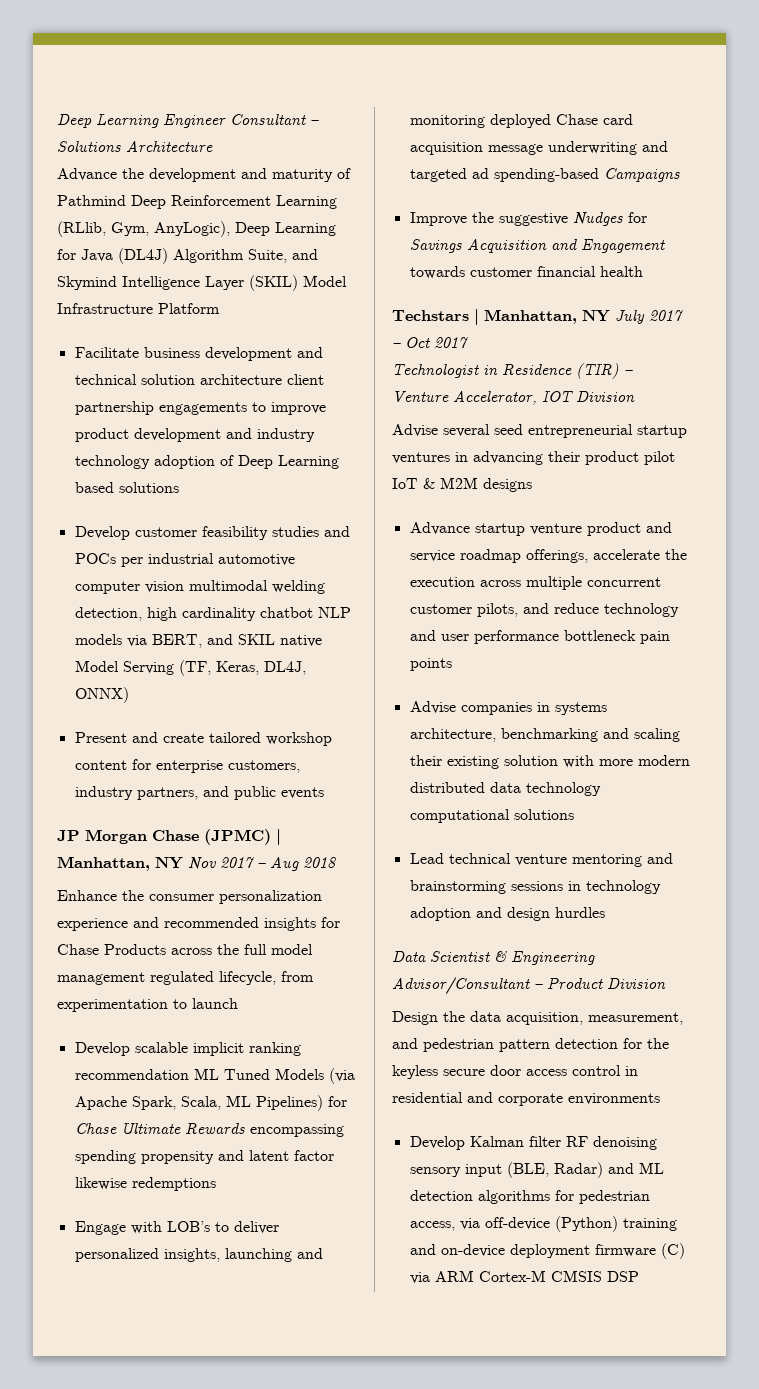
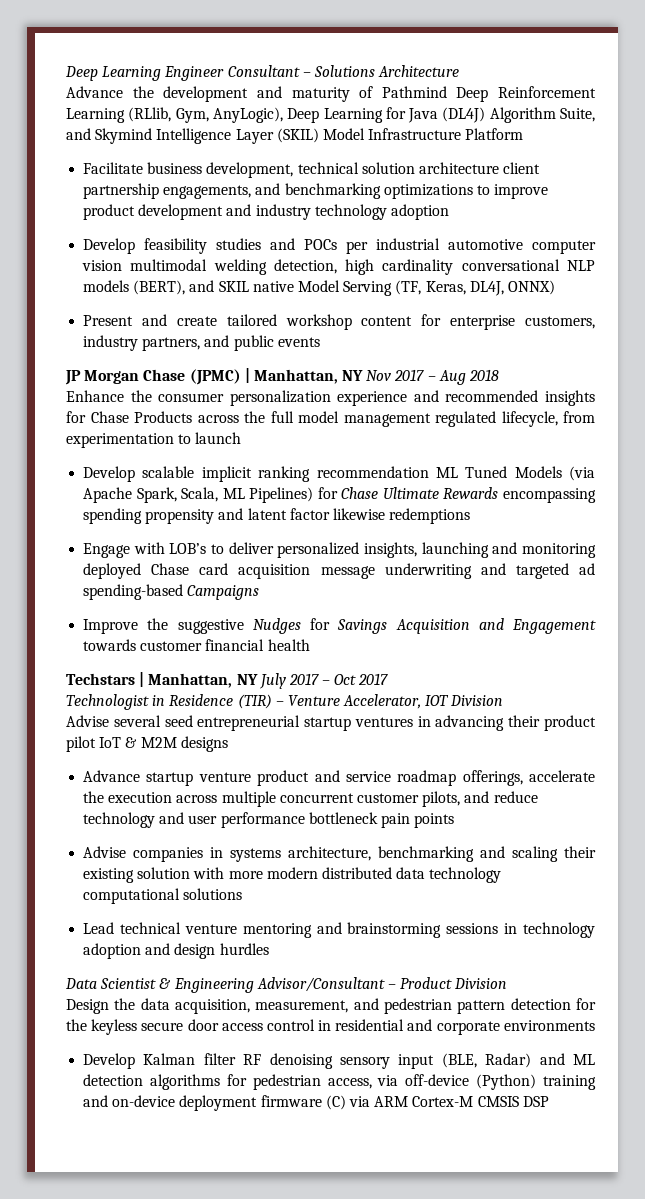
- Facilitate business development and technical solution architecture client partnership engagements to improve product development and industry technology adoption of Deep Learning based solutions
- Develop customer feasibility studies and POCs per industrial automotive computer vision multimodal welding detection, high cardinality chatbot NLP models via BERT, and SKIL native Model Serving (TF, Keras, DL4J, ONNX)
+ Facilitate business development, technical solution architecture client partnership engagements, and benchmarking optimizations to improve product development and industry technology adoption
+ Develop feasibility studies and POCs per industrial automotive computer vision multimodal welding detection, high cardinality conversational NLP models (BERT), and SKIL native Model Serving (TF, Keras, DL4J, ONNX)

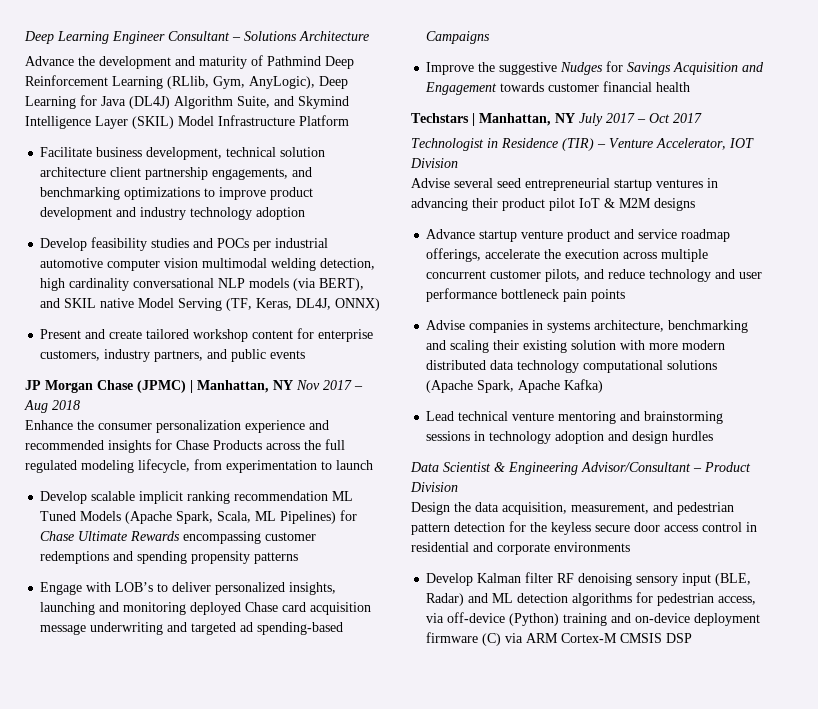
- Develop feasibility studies and POCs per industrial automotive computer vision multimodal welding detection, high cardinality conversational NLP models (BERT), and SKIL native Model Serving (TF, Keras, DL4J, ONNX)
+ Develop feasibility studies and POCs per industrial automotive computer vision multimodal welding detection, high cardinality conversational NLP models (via BERT), and SKIL native Model Serving (TF, Keras, DL4J, ONNX)
- Enhance the consumer personalization experience and recommended insights for Chase Products across the full model management regulated lifecycle, from experimentation to launch
+ Enhance the consumer personalization experience and recommended insights for Chase Products across the full regulated modeling lifecycle, from experimentation to launch
- Develop scalable implicit ranking recommendation ML Tuned Models (via Apache Spark, Scala, ML Pipelines) for Chase Ultimate Rewards encompassing spending propensity and latent factor likewise redemptions
+ Develop scalable implicit ranking recommendation ML Tuned Models (Apache Spark, Scala, ML Pipelines) for Chase Ultimate Rewards encompassing customer redemptions and spending propensity patterns
- Advise companies in systems architecture, benchmarking and scaling their existing solution with more modern distributed data technology computational solutions
+ Advise companies in systems architecture, benchmarking and scaling their existing solution with more modern distributed data technology computational solutions (Apache Spark, Apache Kafka)

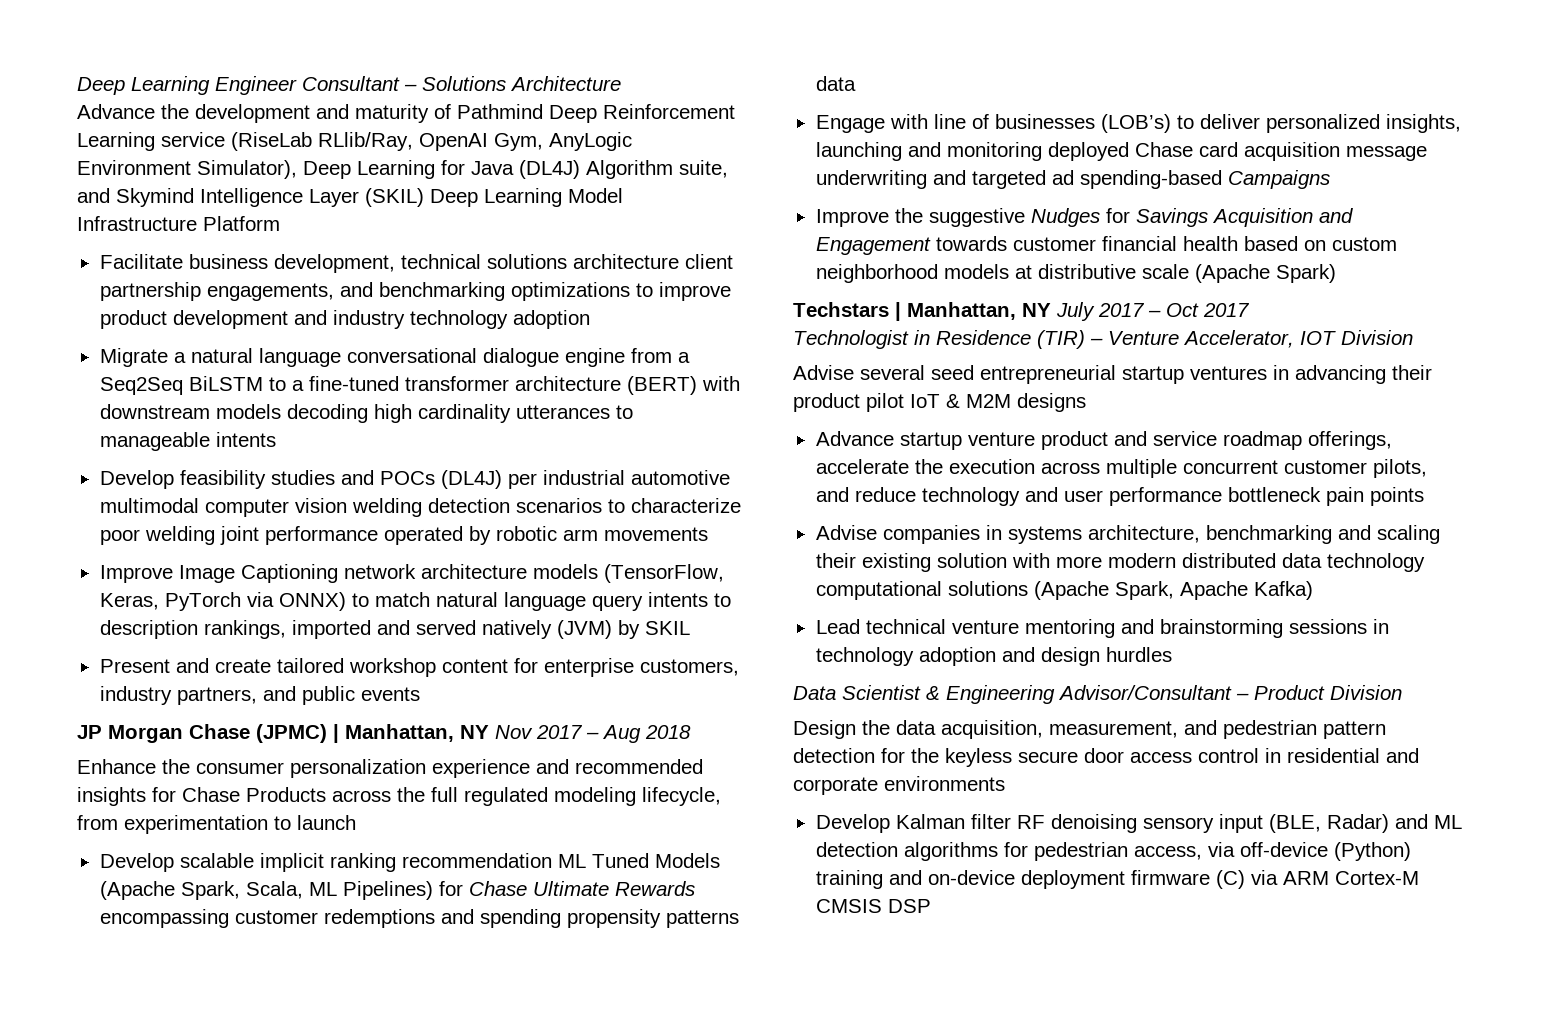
- Advance the development and maturity of Pathmind Deep Reinforcement Learning (RLlib, Gym, AnyLogic), Deep Learning for Java (DL4J) Algorithm Suite, and Skymind Intelligence Layer (SKIL) Model Infrastructure Platform
+ Advance the development and maturity of Pathmind Deep Reinforcement Learning service (RiseLab RLlib/Ray, OpenAI Gym, AnyLogic Environment Simulator), Deep Learning for Java (DL4J) Algorithm suite, and Skymind Intelligence Layer (SKIL) Deep Learning Model Infrastructure Platform
- Facilitate business development, technical solution architecture client partnership engagements, and benchmarking optimizations to improve product development and industry technology adoption
+ Facilitate business development, technical solutions architecture client partnership engagements, and benchmarking optimizations to improve product development and industry technology adoption
+ Migrate a natural language conversational dialogue engine from a Seq2Seq BiLSTM to a fine-tuned transformer architecture (BERT) with downstream models decoding high cardinality utterances to manageable intents
- Develop feasibility studies and POCs per industrial automotive computer vision multimodal welding detection, high cardinality conversational NLP models (via BERT), and SKIL native Model Serving (TF, Keras, DL4J, ONNX)
+ Develop feasibility studies and POCs (DL4J) per industrial automotive multimodal computer vision welding detection scenarios to characterize poor welding joint performance operated by robotic arm movements
+ Improve Image Captioning network architecture models (TensorFlow, Keras, PyTorch via ONNX) to match natural language query intents to description rankings, imported and served natively (JVM) by SKIL
- Develop scalable implicit ranking recommendation ML Tuned Models (Apache Spark, Scala, ML Pipelines) for Chase Ultimate Rewards encompassing customer redemptions and spending propensity patterns
+ Develop scalable implicit ranking recommendation ML Tuned Models (Apache Spark, Scala, ML Pipelines) for Chase Ultimate Rewards encompassing customer redemptions and spending propensity patterns data
- Engage with LOB’s to deliver personalized insights, launching and monitoring deployed Chase card acquisition message underwriting and targeted ad spending-based Campaigns
+ Engage with line of businesses (LOB’s) to deliver personalized insights, launching and monitoring deployed Chase card acquisition message underwriting and targeted ad spending-based Campaigns
- Improve the suggestive Nudges for Savings Acquisition and Engagement towards customer financial health
+ Improve the suggestive Nudges for Savings Acquisition and Engagement towards customer financial health based on custom neighborhood models at distributive scale (Apache Spark)

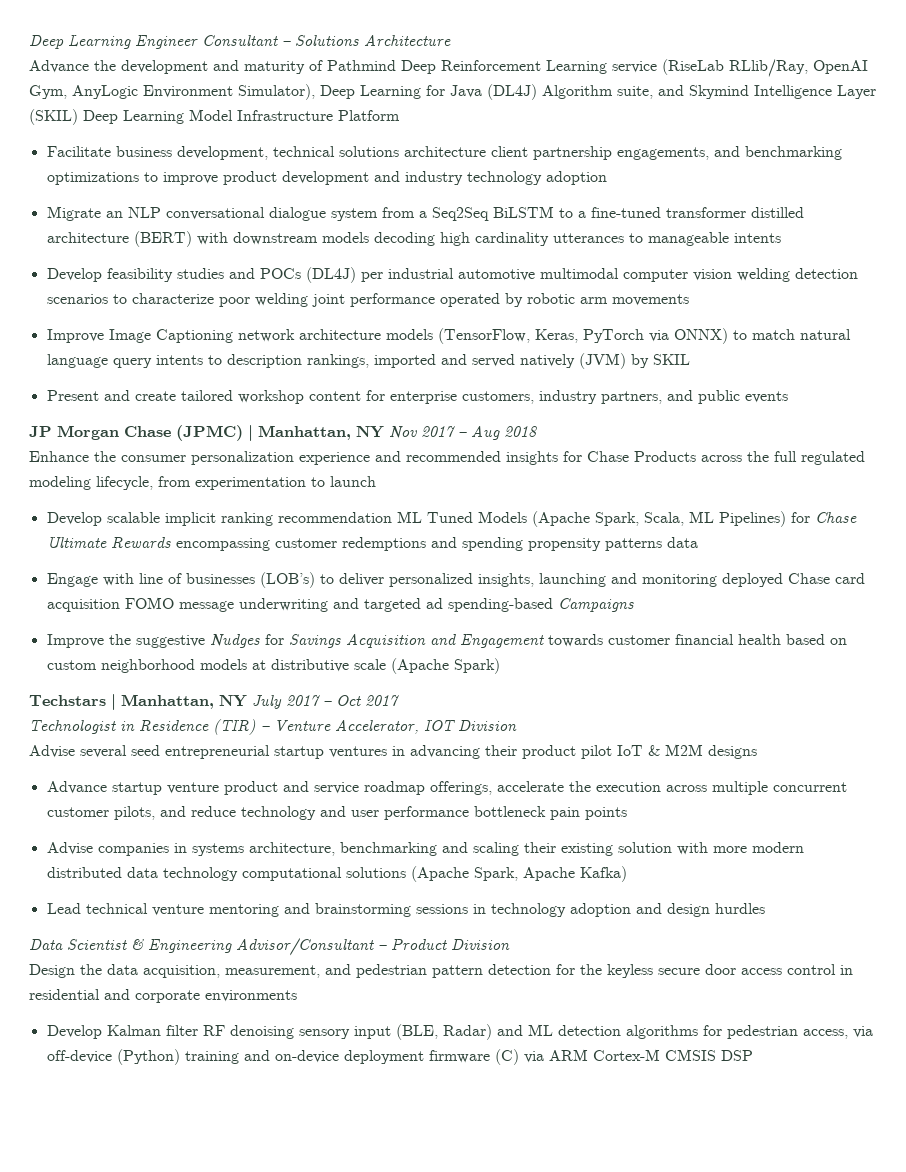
- Migrate a natural language conversational dialogue engine from a Seq2Seq BiLSTM to a fine-tuned transformer architecture (BERT) with downstream models decoding high cardinality utterances to manageable intents
+ Migrate an NLP conversational dialogue system from a Seq2Seq BiLSTM to a fine-tuned transformer distilled architecture (BERT) with downstream models decoding high cardinality utterances to manageable intents
- Engage with line of businesses (LOB’s) to deliver personalized insights, launching and monitoring deployed Chase card acquisition message underwriting and targeted ad spending-based Campaigns
+ Engage with line of businesses (LOB’s) to deliver personalized insights, launching and monitoring deployed Chase card acquisition FOMO message underwriting and targeted ad spending-based Campaigns

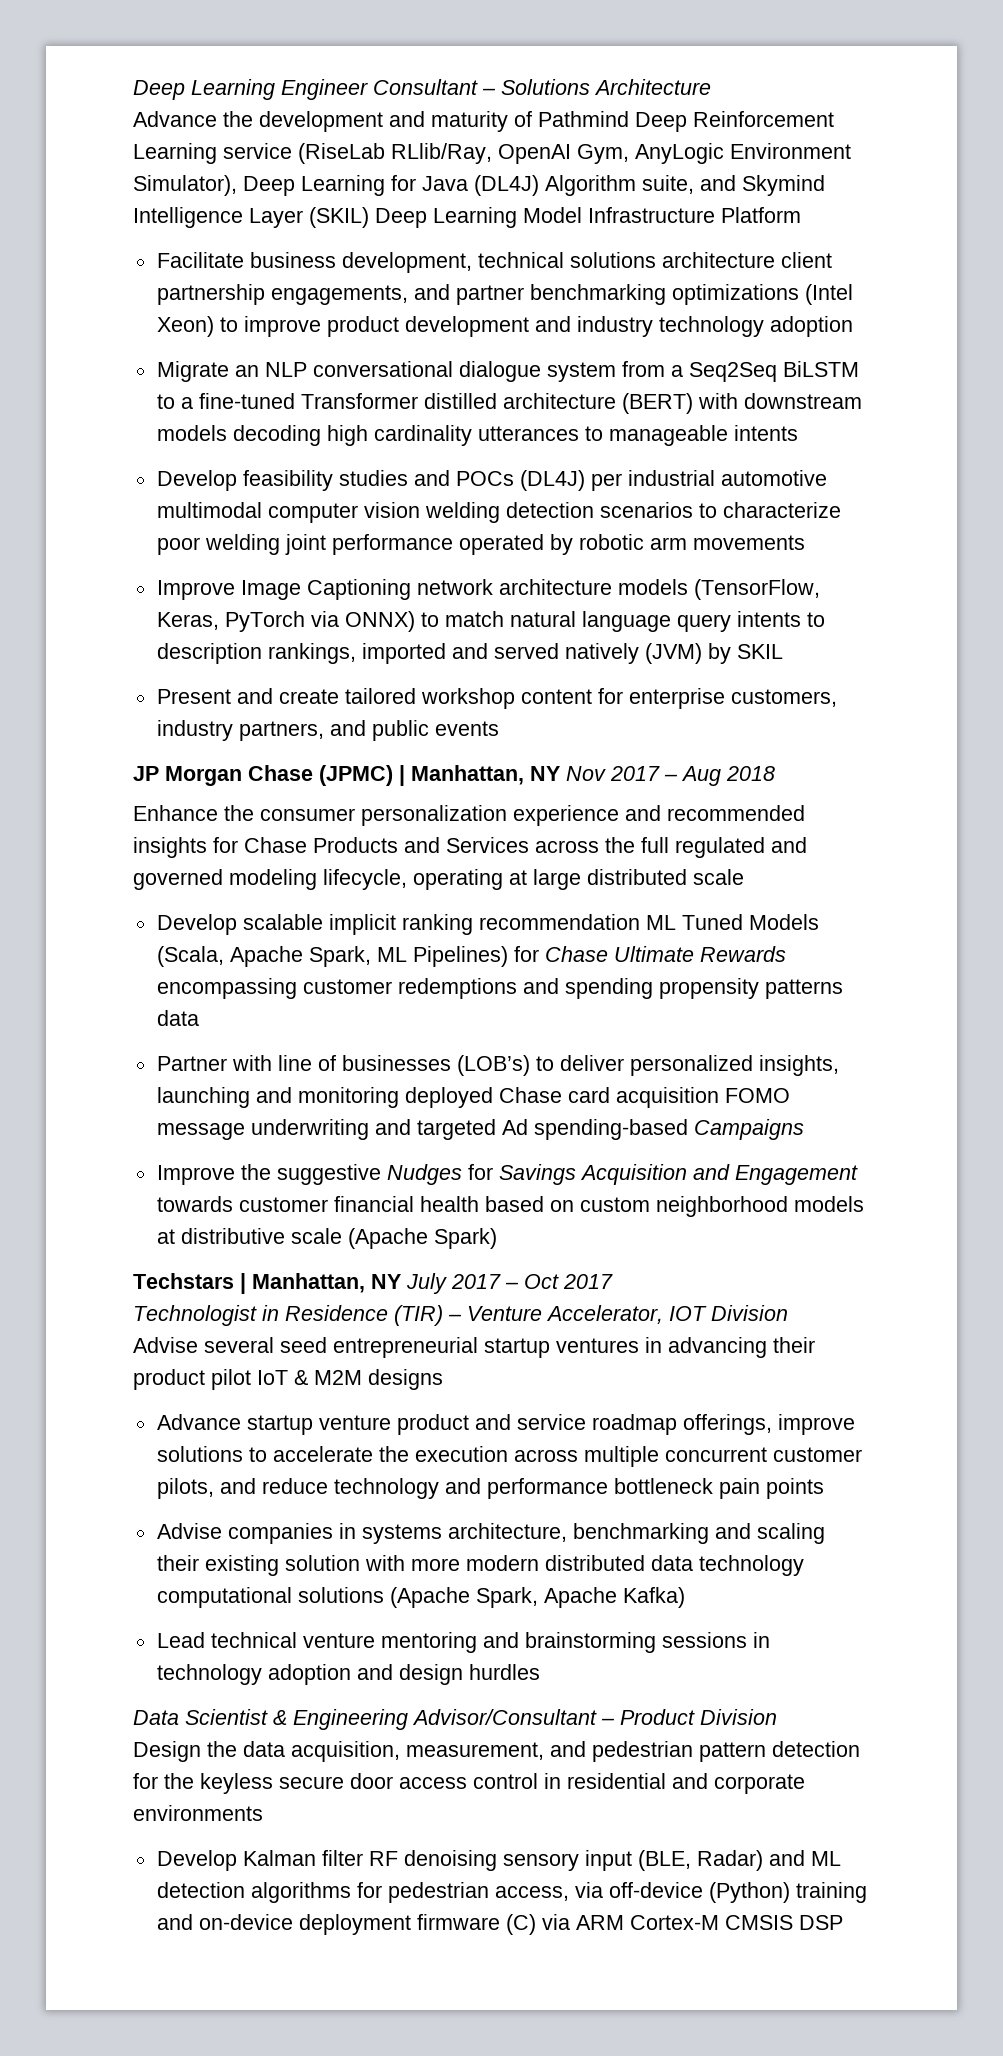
- Facilitate business development, technical solutions architecture client partnership engagements, and benchmarking optimizations to improve product development and industry technology adoption
+ Facilitate business development, technical solutions architecture client partnership engagements, and partner benchmarking optimizations (Intel Xeon) to improve product development and industry technology adoption
- Migrate an NLP conversational dialogue system from a Seq2Seq BiLSTM to a fine-tuned transformer distilled architecture (BERT) with downstream models decoding high cardinality utterances to manageable intents
+ Migrate an NLP conversational dialogue system from a Seq2Seq BiLSTM to a fine-tuned Transformer distilled architecture (BERT) with downstream models decoding high cardinality utterances to manageable intents
- Enhance the consumer personalization experience and recommended insights for Chase Products across the full regulated modeling lifecycle, from experimentation to launch
+ Enhance the consumer personalization experience and recommended insights for Chase Products and Services across the full regulated and governed modeling lifecycle, operating at large distributed scale
- Develop scalable implicit ranking recommendation ML Tuned Models (Apache Spark, Scala, ML Pipelines) for Chase Ultimate Rewards encompassing customer redemptions and spending propensity patterns data
+ Develop scalable implicit ranking recommendation ML Tuned Models (Scala, Apache Spark, ML Pipelines) for Chase Ultimate Rewards encompassing customer redemptions and spending propensity patterns data
- Engage with line of businesses (LOB’s) to deliver personalized insights, launching and monitoring deployed Chase card acquisition FOMO message underwriting and targeted ad spending-based Campaigns
+ Partner with line of businesses (LOB’s) to deliver personalized insights, launching and monitoring deployed Chase card acquisition FOMO message underwriting and targeted Ad spending-based Campaigns
- Advance startup venture product and service roadmap offerings, accelerate the execution across multiple concurrent customer pilots, and reduce technology and user performance bottleneck pain points
+ Advance startup venture product and service roadmap offerings, improve solutions to accelerate the execution across multiple concurrent customer pilots, and reduce technology and performance bottleneck pain points

